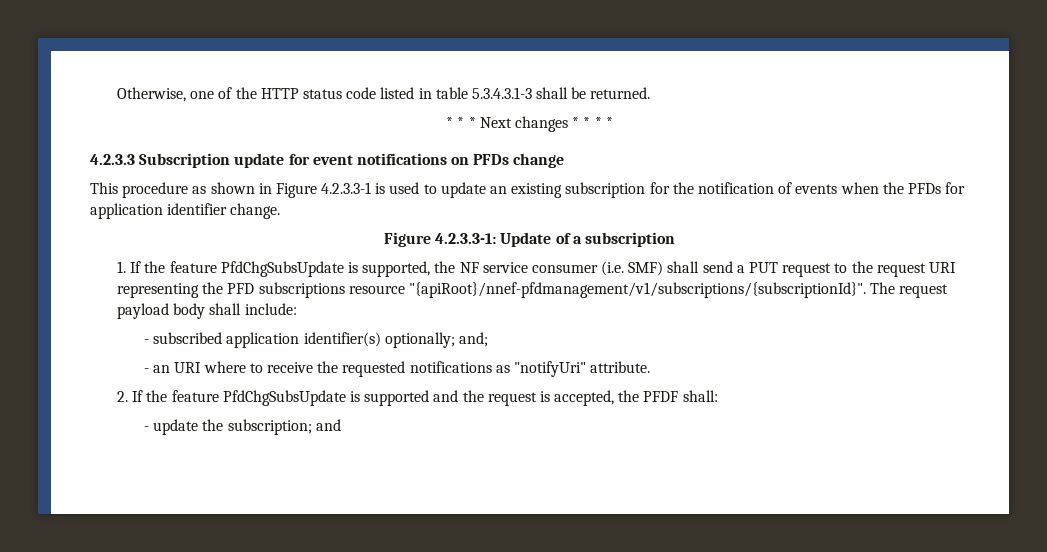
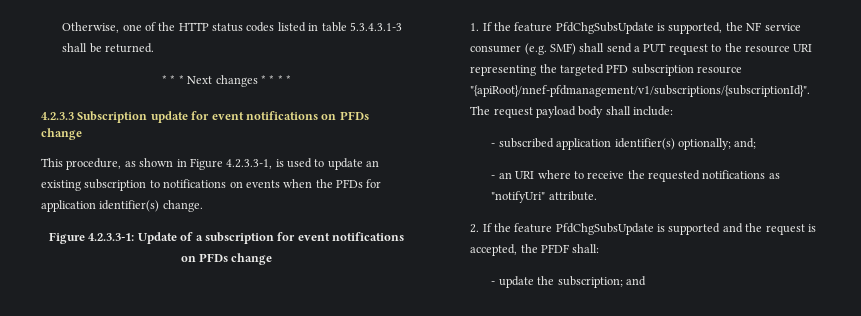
- Otherwise, one of the HTTP status code listed in table 5.3.4.3.1-3 shall be returned.
+ Otherwise, one of the HTTP status codes listed in table 5.3.4.3.1-3 shall be returned.
- This procedure as shown in Figure 4.2.3.3-1 is used to update an existing subscription for the notification of events when the PFDs for application identifier change.
+ This procedure, as shown in Figure 4.2.3.3-1, is used to update an existing subscription to notifications on events when the PFDs for application identifier(s) change.
- Figure 4.2.3.3-1: Update of a subscription
+ Figure 4.2.3.3-1: Update of a subscription for event notifications on PFDs change
- 1. If the feature PfdChgSubsUpdate is supported, the NF service consumer (i.e. SMF) shall send a PUT request to the request URI representing the PFD subscriptions resource "{apiRoot}/nnef-pfdmanagement/v1/subscriptions/{subscriptionId}".
+ 1. If the feature PfdChgSubsUpdate is supported, the NF service consumer (e.g. SMF) shall send a PUT request to the resource URI representing the targeted PFD subscription resource "{apiRoot}/nnef-pfdmanagement/v1/subscriptions/{subscriptionId}".

